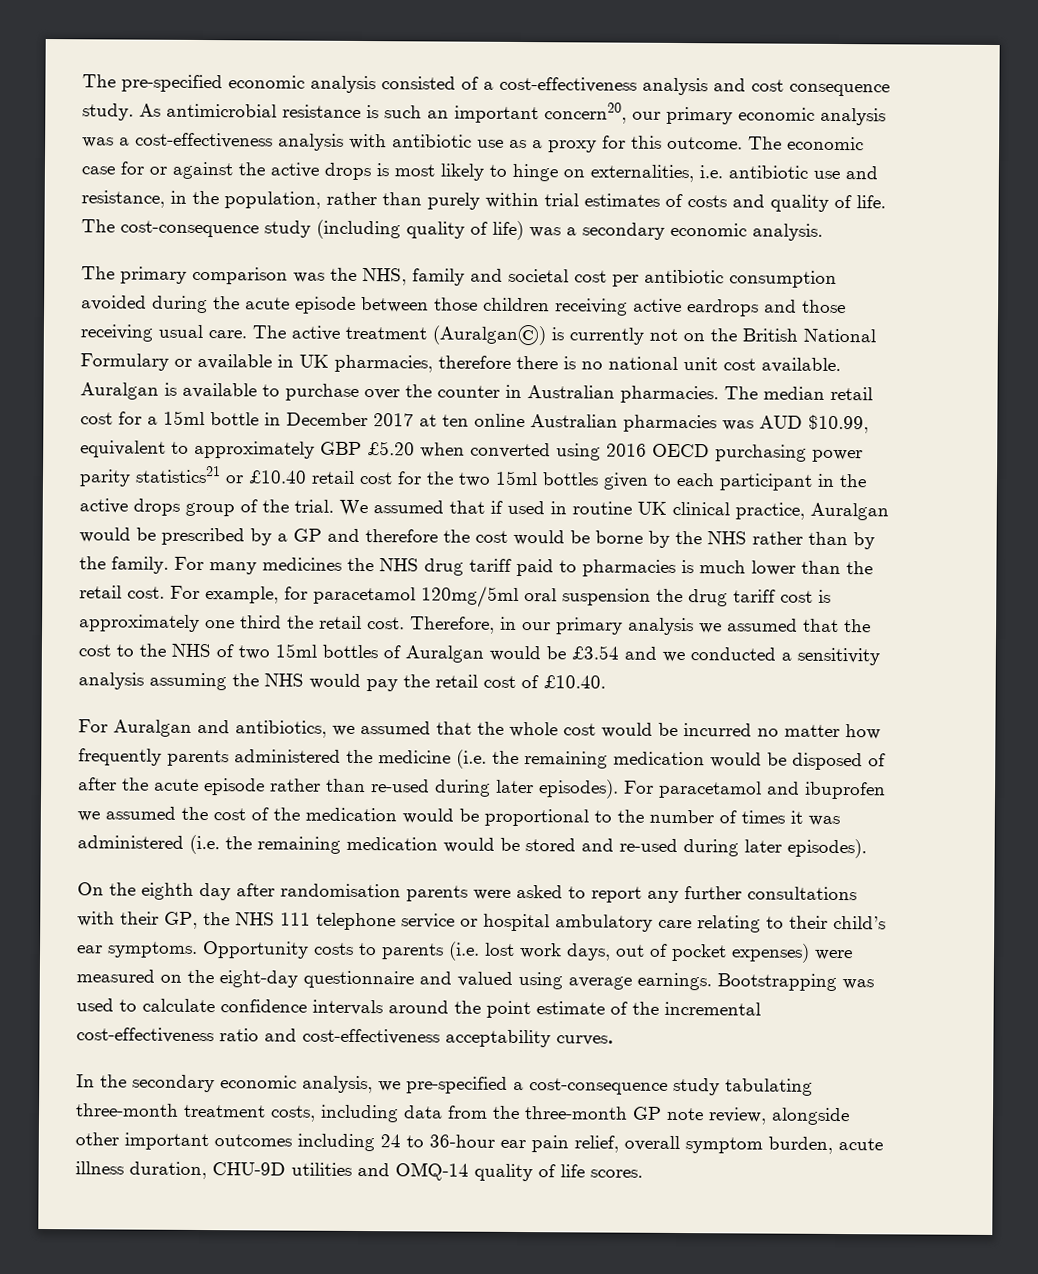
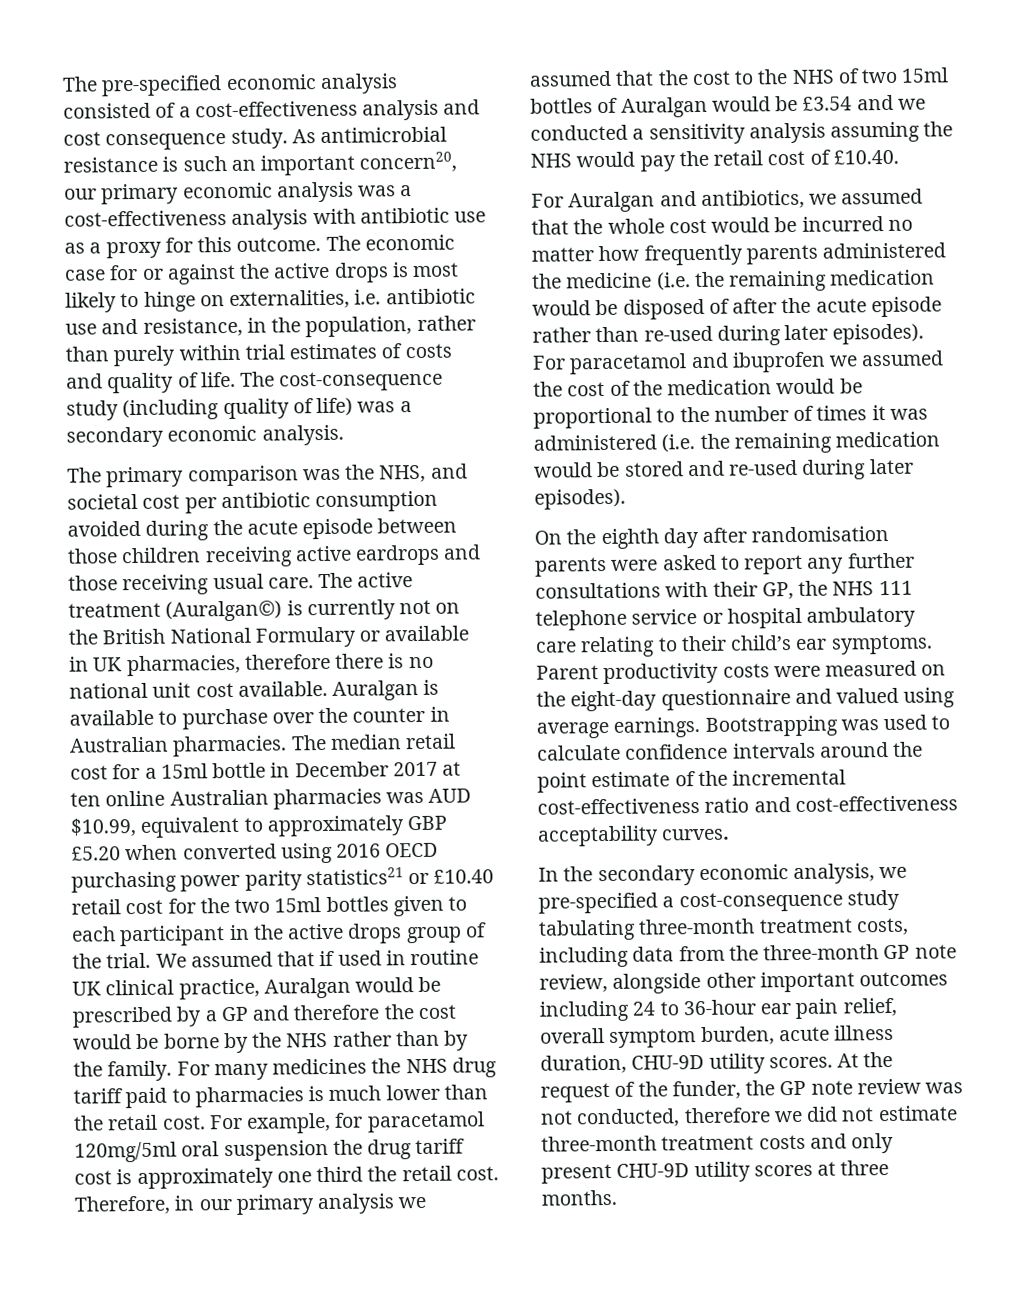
- The primary comparison was the NHS, family and societal cost per antibiotic consumption avoided during the acute episode between those children receiving active eardrops and those receiving usual care.
+ The primary comparison was the NHS, and societal cost per antibiotic consumption avoided during the acute episode between those children receiving active eardrops and those receiving usual care.
- Opportunity costs to parents (i.e. lost work days, out of pocket expenses) were measured on the eight-day questionnaire and valued using average earnings.
+ Parent productivity costs were measured on the eight-day questionnaire and valued using average earnings.
- In the secondary economic analysis, we pre-specified a cost-consequence study tabulating three-month treatment costs, including data from the three-month GP note review, alongside other important outcomes including 24 to 36-hour ear pain relief, overall symptom burden, acute illness duration, CHU-9D utilities and OMQ-14 quality of life scores.
+ In the secondary economic analysis, we pre-specified a cost-consequence study tabulating three-month treatment costs, including data from the three-month GP note review, alongside other important outcomes including 24 to 36-hour ear pain relief, overall symptom burden, acute illness duration, CHU-9D utility scores. At the request of the funder, the GP note review was not conducted, therefore we did not estimate three-month treatment costs and only present CHU-9D utility scores at three months.

